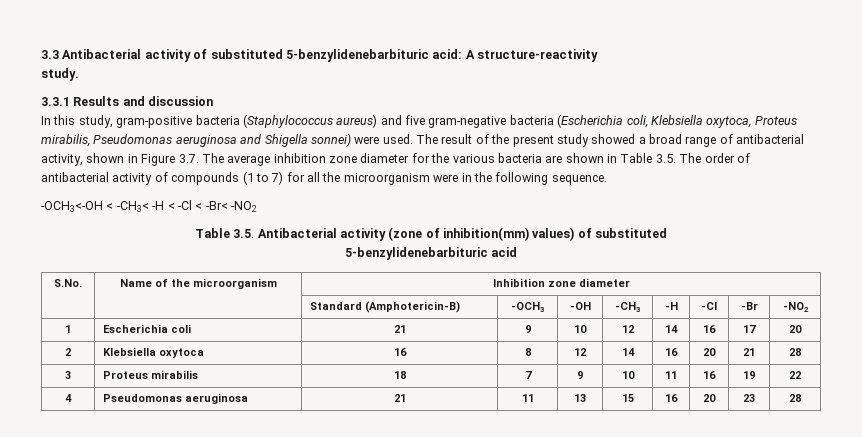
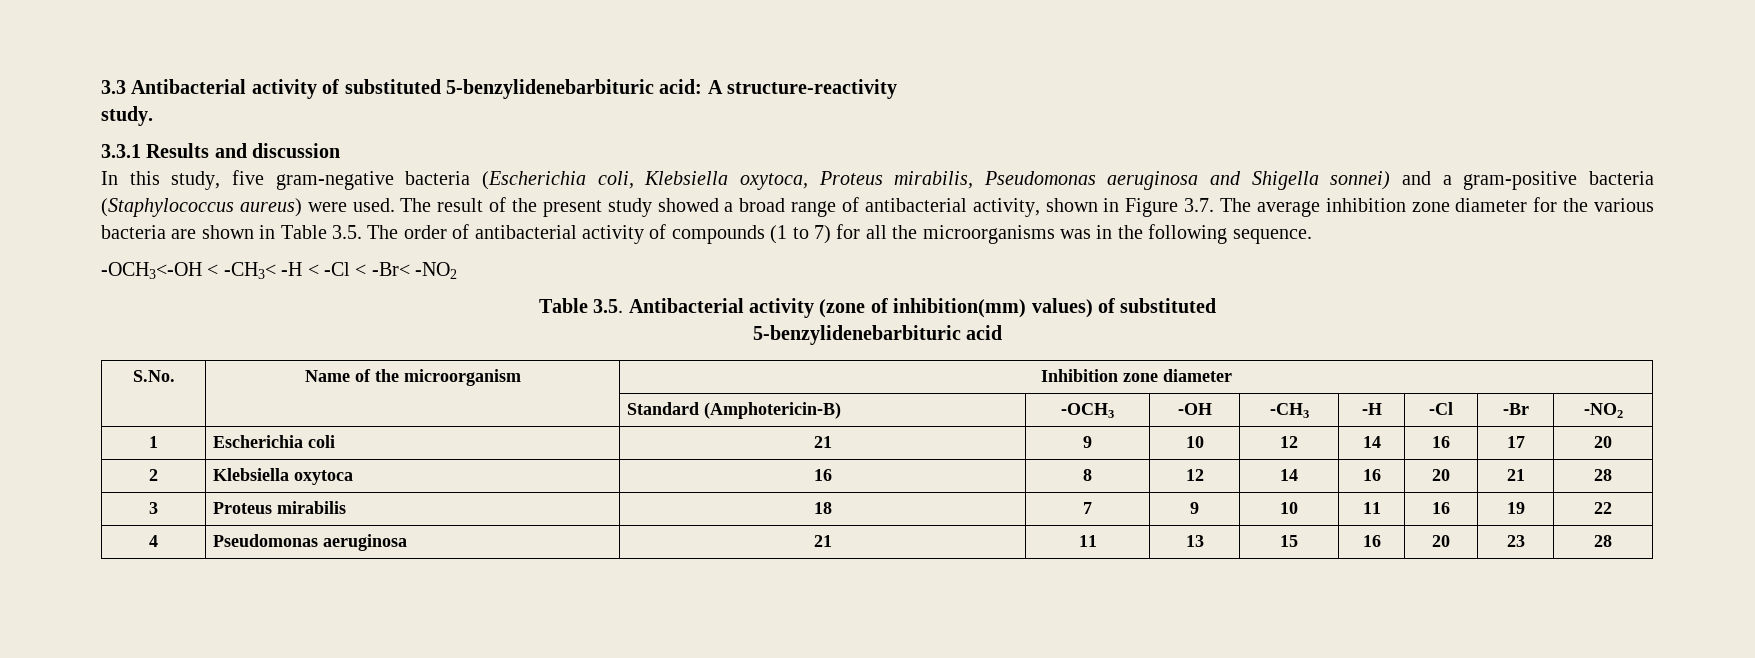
- In this study, gram-positive bacteria (Staphylococcus aureus) and five gram-negative bacteria (Escherichia coli, Klebsiella oxytoca, Proteus mirabilis, Pseudomonas aeruginosa and Shigella sonnei) were used.
+ In this study, five gram-negative bacteria (Escherichia coli, Klebsiella oxytoca, Proteus mirabilis, Pseudomonas aeruginosa and Shigella sonnei) and a gram-positive bacteria (Staphylococcus aureus) were used.
- The result of the present study showed a broad range of antibacterial activity, shown in Figure 3.7. The average inhibition zone diameter for the various bacteria are shown in Table 3.5. The order of antibacterial activity of compounds (1 to 7) for all the microorganism were in the following sequence.
+ The result of the present study showed a broad range of antibacterial activity, shown in Figure 3.7. The average inhibition zone diameter for the various bacteria are shown in Table 3.5. The order of antibacterial activity of compounds (1 to 7) for all the microorganisms was in the following sequence.

